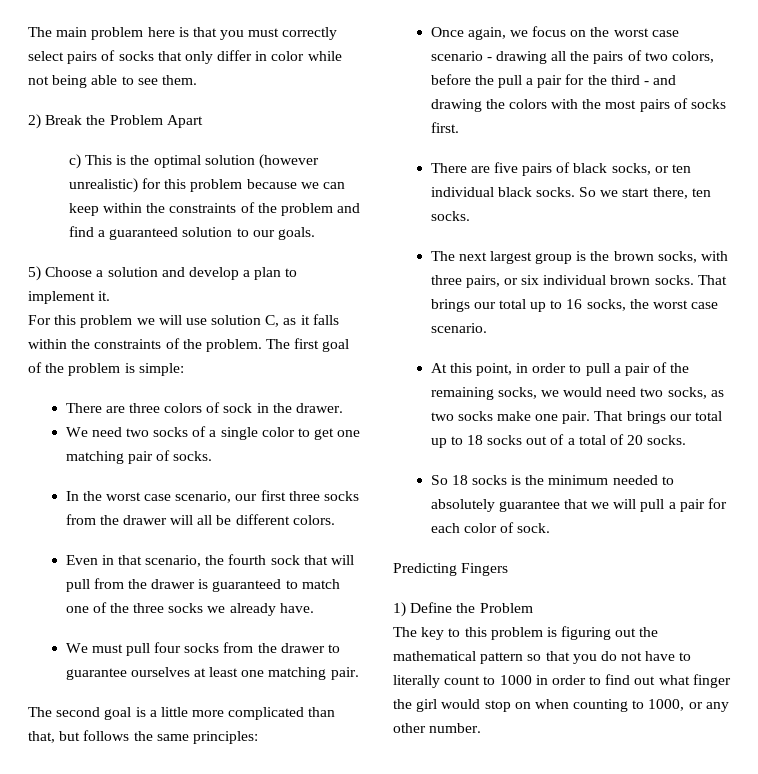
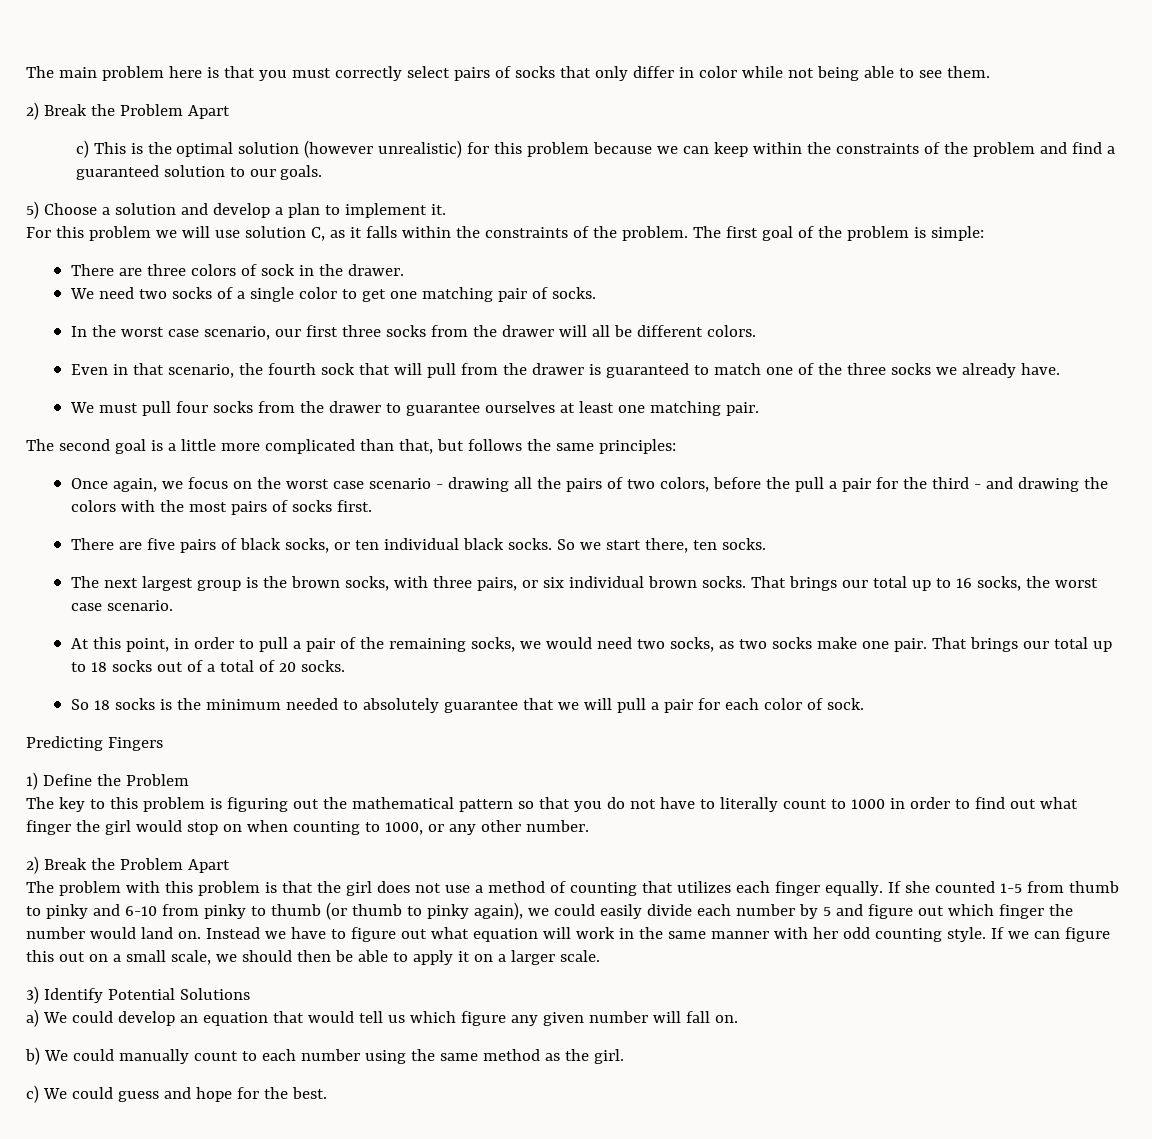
  The key to this problem is figuring out the mathematical pattern so that you do not have to literally count to 1000 in order to find out what finger the girl would stop on when counting to 1000, or any other number.
+ 2) Break the Problem Apart
+ The problem with this problem is that the girl does not use a method of counting that utilizes each finger equally. If she counted 1-5 from thumb to pinky and 6-10 from pinky to thumb (or thumb to pinky again), we could easily divide each number by 5 and figure out which finger the number would land on. Instead we have to figure out what equation will work in the same manner with her odd counting style. If we can figure this out on a small scale, we should then be able to apply it on a larger scale.
+ 3) Identify Potential Solutions
+ a) We could develop an equation that would tell us which figure any given number will fall on.
+ b) We could manually count to each number using the same method as the girl.
+ c) We could guess and hope for the best.

